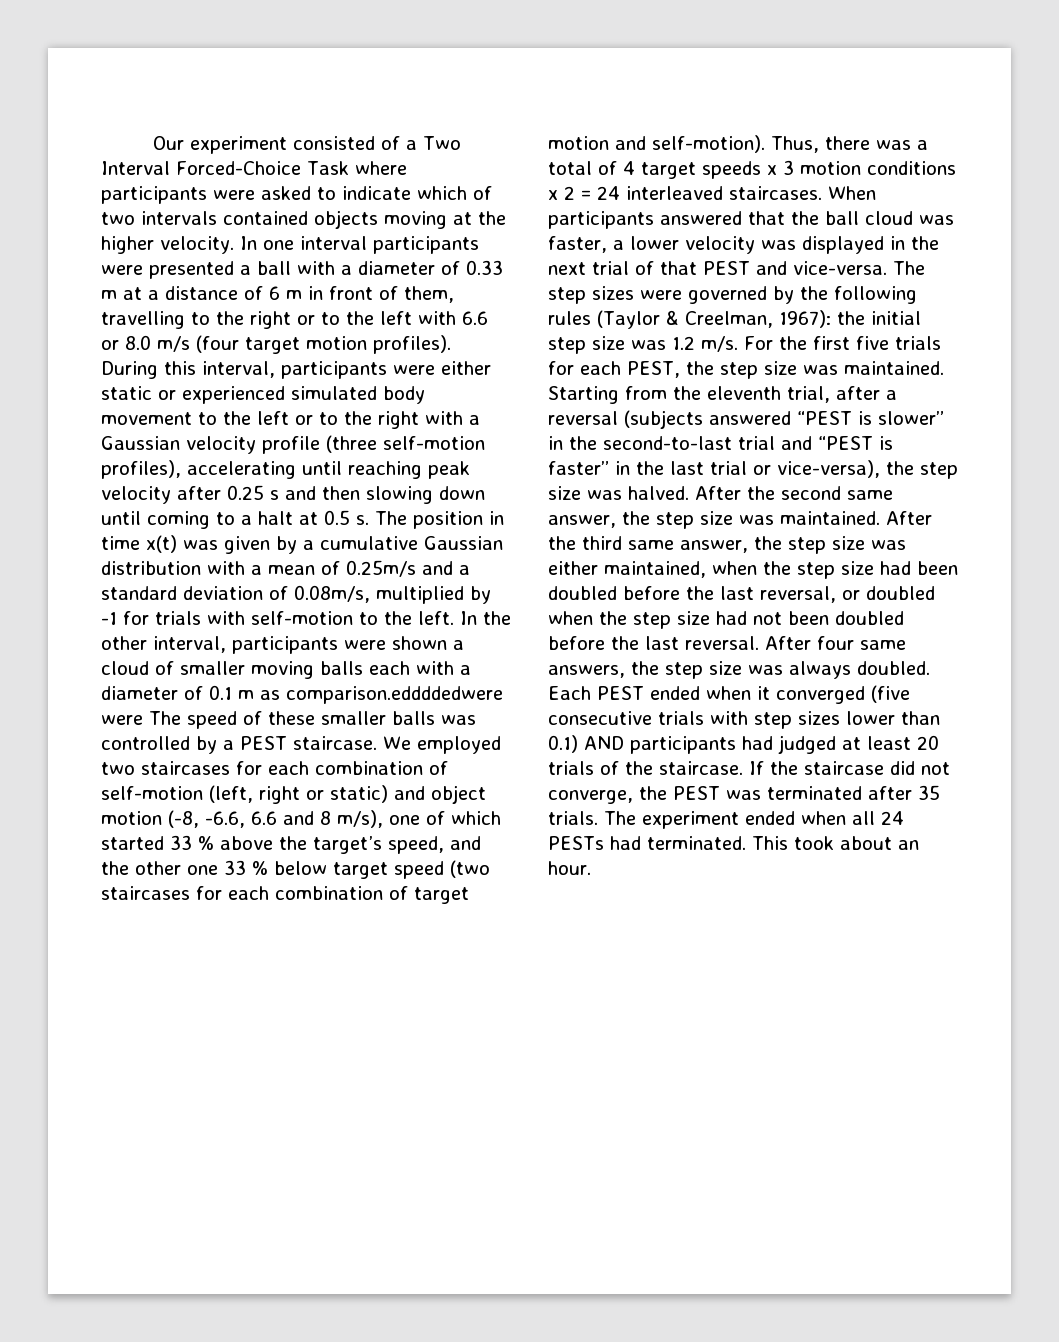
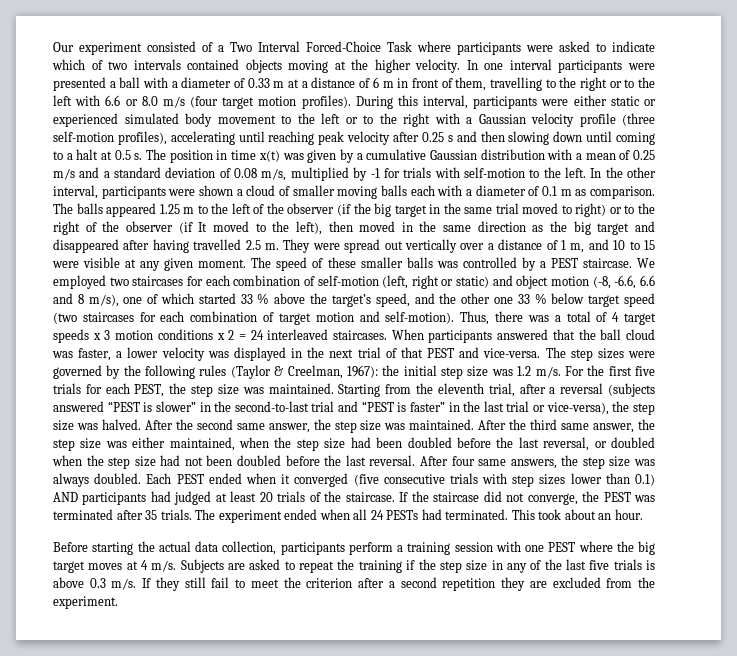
- The position in time x(t) was given by a cumulative Gaussian distribution with a mean of 0.25m/s and a standard deviation of 0.08m/s, multiplied by -1 for trials with self-motion to the left.
+ The position in time x(t) was given by a cumulative Gaussian distribution with a mean of 0.25 m/s and a standard deviation of 0.08 m/s, multiplied by -1 for trials with self-motion to the left.
- In the other interval, participants were shown a cloud of smaller moving balls each with a diameter of 0.1 m as comparison.eddddedwere were The speed of these smaller balls was controlled by a PEST staircase.
+ In the other interval, participants were shown a cloud of smaller moving balls each with a diameter of 0.1 m as comparison. The balls appeared 1.25 m to the left of the observer (if the big target in the same trial moved to right) or to the right of the observer (if It moved to the left), then moved in the same direction as the big target and disappeared after having travelled 2.5 m. They were spread out vertically over a distance of 1 m, and 10 to 15 were visible at any given moment. The speed of these smaller balls was controlled by a PEST staircase.
+ Before starting the actual data collection, participants perform a training session with one PEST where the big target moves at 4 m/s. Subjects are asked to repeat the training if the step size in any of the last five trials is above 0.3 m/s. If they still fail to meet the criterion after a second repetition they are excluded from the experiment.

